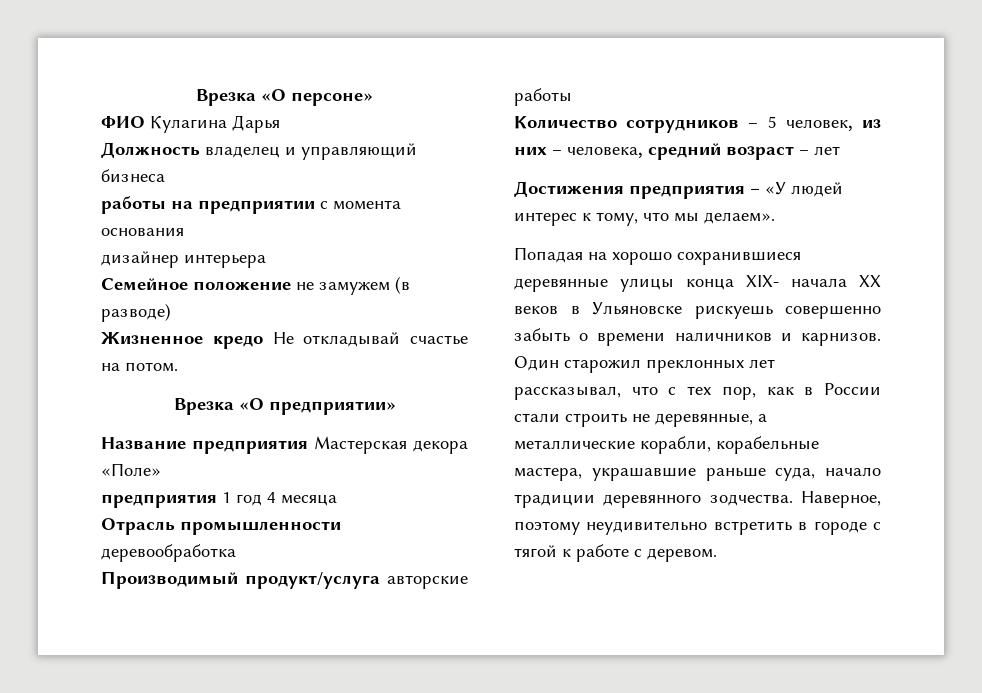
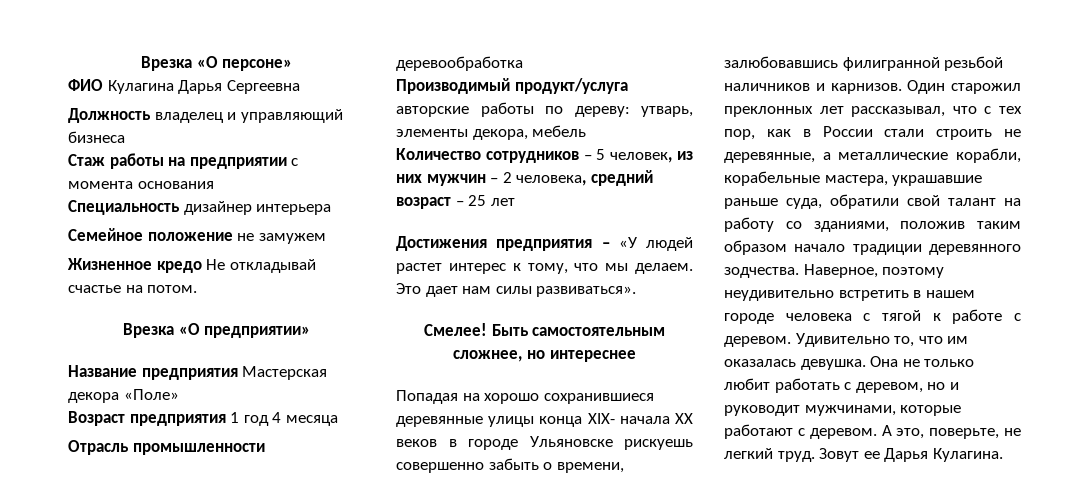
- ФИО Кулагина Дарья
+ ФИО Кулагина Дарья Сергеевна
- работы на предприятии с момента основания
+ Стаж работы на предприятии с момента основания
- дизайнер интерьера
+ Специальность дизайнер интерьера
- Семейное положение не замужем (в разводе)
+ Семейное положение не замужем
- предприятия 1 год 4 месяца
+ Возраст предприятия 1 год 4 месяца
- Производимый продукт/услуга авторские работы
+ Производимый продукт/услуга авторские работы по дереву: утварь, элементы декора, мебель
- Количество сотрудников – 5 человек, из них – человека, средний возраст – лет
+ Количество сотрудников – 5 человек, из них мужчин – 2 человека, средний возраст – 25 лет
- Достижения предприятия – «У людей интерес к тому, что мы делаем».
+ Достижения предприятия – «У людей растет интерес к тому, что мы делаем. Это дает нам силы развиваться».
+ Смелее! Быть самостоятельным сложнее, но интереснее
- Попадая на хорошо сохранившиеся деревянные улицы конца XIX- начала XX веков в Ульяновске рискуешь совершенно забыть о времени наличников и карнизов.
+ Попадая на хорошо сохранившиеся деревянные улицы конца XIX- начала XX веков в городе Ульяновске рискуешь совершенно забыть о времени, залюбовавшись филигранной резьбой наличников и карнизов.
- Один старожил преклонных лет рассказывал, что с тех пор, как в России стали строить не деревянные, а металлические корабли, корабельные мастера, украшавшие раньше суда, начало традиции деревянного зодчества.
+ Один старожил преклонных лет рассказывал, что с тех пор, как в России стали строить не деревянные, а металлические корабли, корабельные мастера, украшавшие раньше суда, обратили свой талант на работу со зданиями, положив таким образом начало традиции деревянного зодчества.
- Наверное, поэтому неудивительно встретить в городе с тягой к работе с деревом.
+ Наверное, поэтому неудивительно встретить в нашем городе человека с тягой к работе с деревом.
+ Удивительно то, что им оказалась девушка. Она не только любит работать с деревом, но и руководит мужчинами, которые работают с деревом. А это, поверьте, не легкий труд. Зовут ее Дарья Кулагина.

